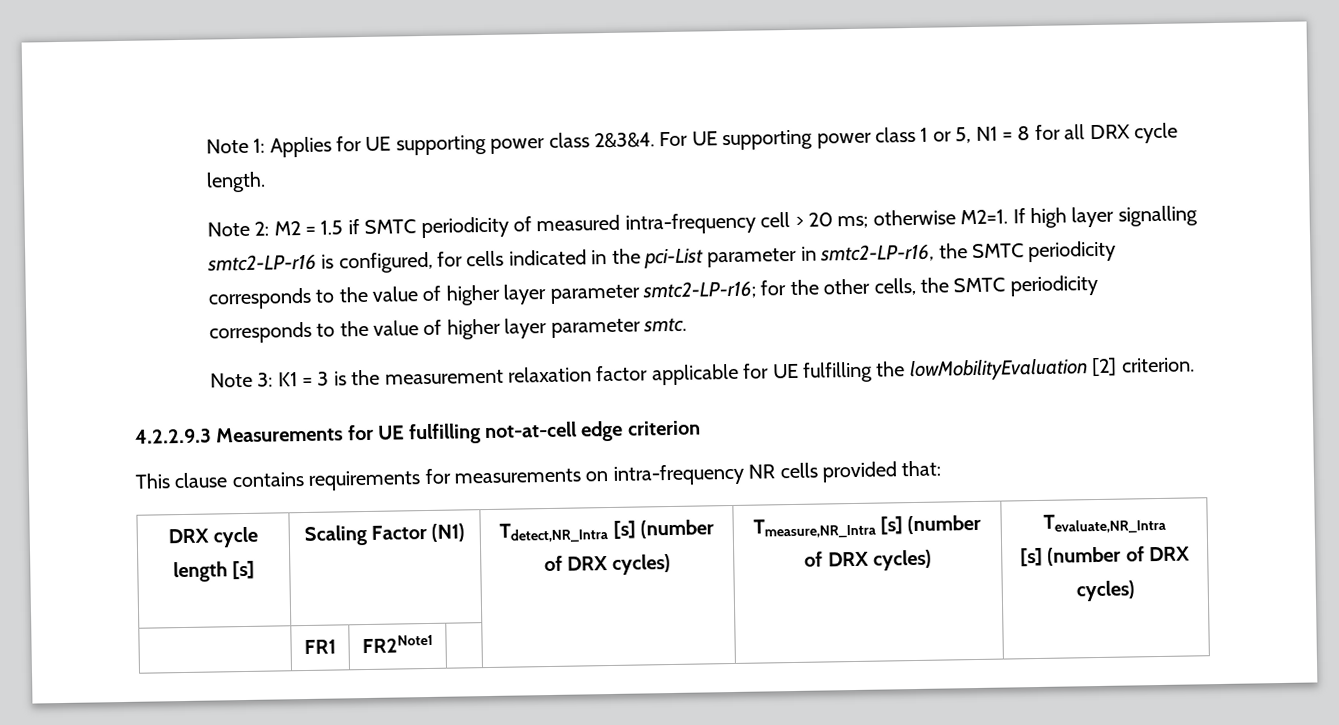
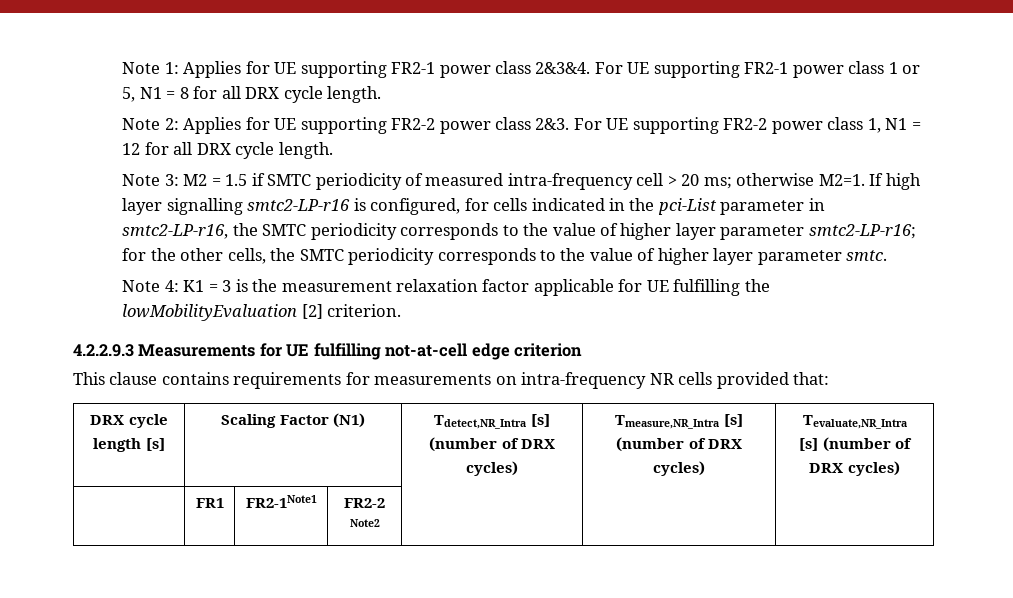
- Note 1: Applies for UE supporting power class 2&3&4.
+ Note 1: Applies for UE supporting FR2-1 power class 2&3&4.
- For UE supporting power class 1 or 5, N1 = 8 for all DRX cycle length.
+ For UE supporting FR2-1 power class 1 or 5, N1 = 8 for all DRX cycle length.
- Note 2: M2 = 1.5 if SMTC periodicity of measured intra-frequency cell > 20 ms; otherwise M2=1.
+ Note 2: Applies for UE supporting FR2-2 power class 2&3. For UE supporting FR2-2 power class 1, N1 = 12 for all DRX cycle length.
+ Note 3: M2 = 1.5 if SMTC periodicity of measured intra-frequency cell > 20 ms; otherwise M2=1.
- Note 3: K1 = 3 is the measurement relaxation factor applicable for UE fulfilling the lowMobilityEvaluation [2] criterion.
+ Note 4: K1 = 3 is the measurement relaxation factor applicable for UE fulfilling the lowMobilityEvaluation [2] criterion.
- | FR1 | FR2Note1 | | | |
+ | FR1 | FR2-1Note1 | FR2-2 Note2 | | |

